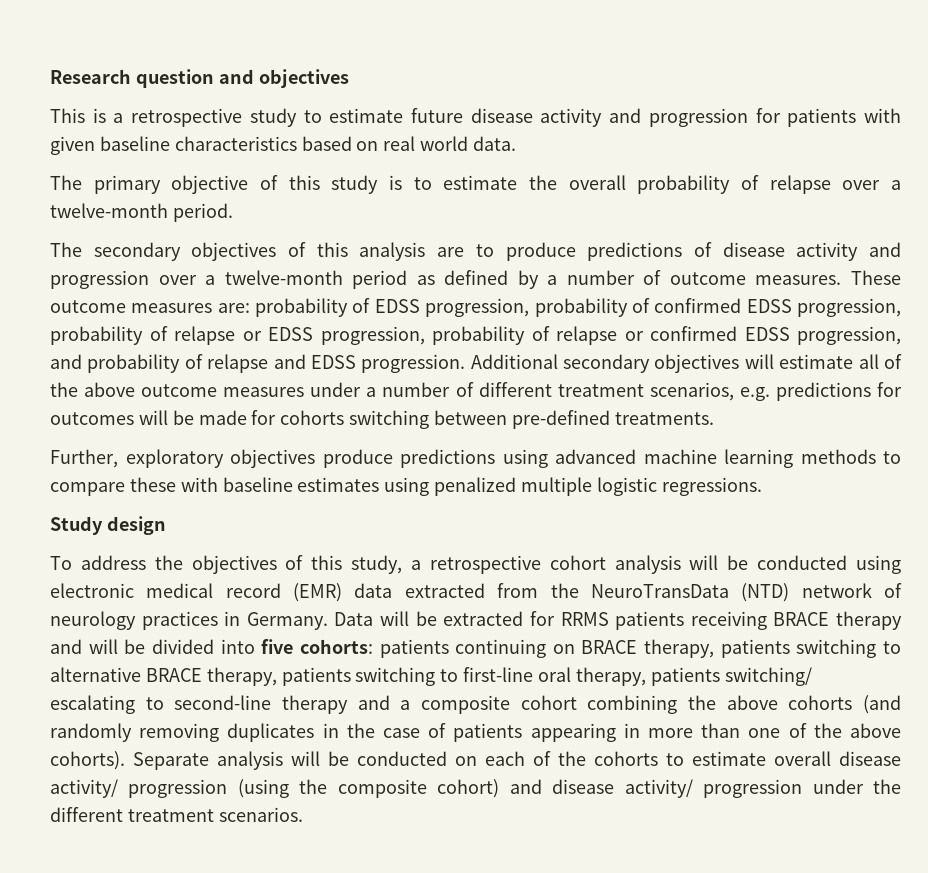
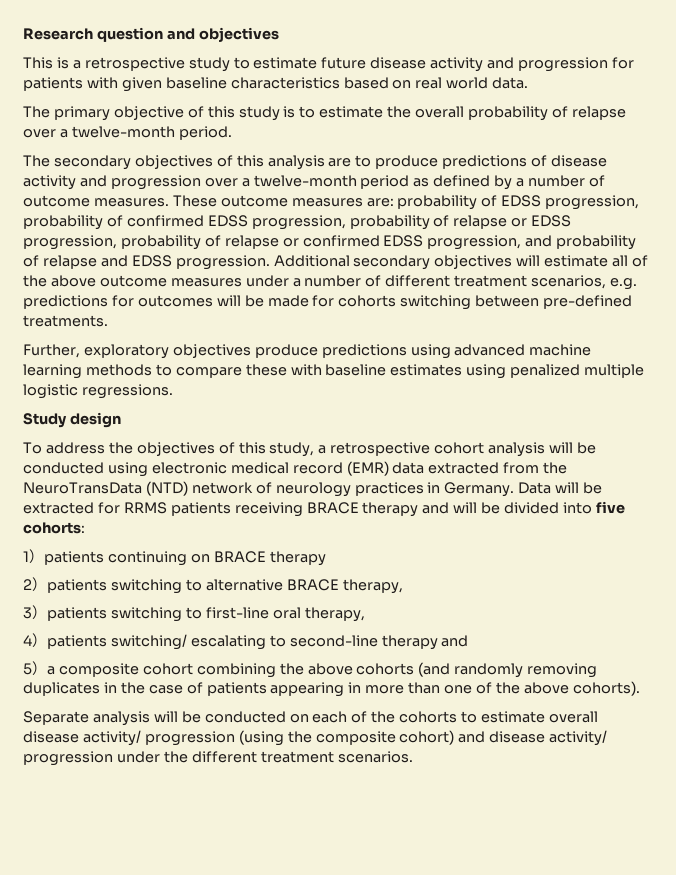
- Data will be extracted for RRMS patients receiving BRACE therapy and will be divided into five cohorts: patients continuing on BRACE therapy, patients switching to alternative BRACE therapy, patients switching to first-line oral therapy, patients switching/ escalating to second-line therapy and a composite cohort combining the above cohorts (and randomly removing duplicates in the case of patients appearing in more than one of the above cohorts). Separate analysis will be conducted on each of the cohorts to estimate overall disease activity/ progression (using the composite cohort) and disease activity/ progression under the different treatment scenarios.
+ Data will be extracted for RRMS patients receiving BRACE therapy and will be divided into five cohorts:
+ 1）patients continuing on BRACE therapy
+ 2）patients switching to alternative BRACE therapy,
+ 3）patients switching to first-line oral therapy,
+ 4）patients switching/ escalating to second-line therapy and
+ 5）a composite cohort combining the above cohorts (and randomly removing duplicates in the case of patients appearing in more than one of the above cohorts).
+ Separate analysis will be conducted on each of the cohorts to estimate overall disease activity/ progression (using the composite cohort) and disease activity/ progression under the different treatment scenarios.

